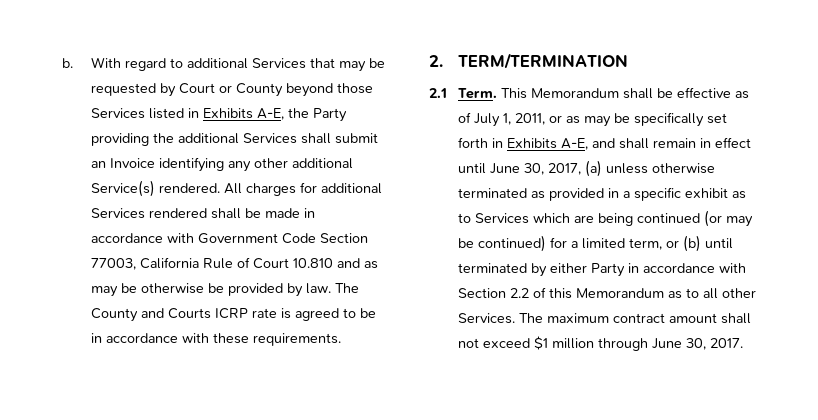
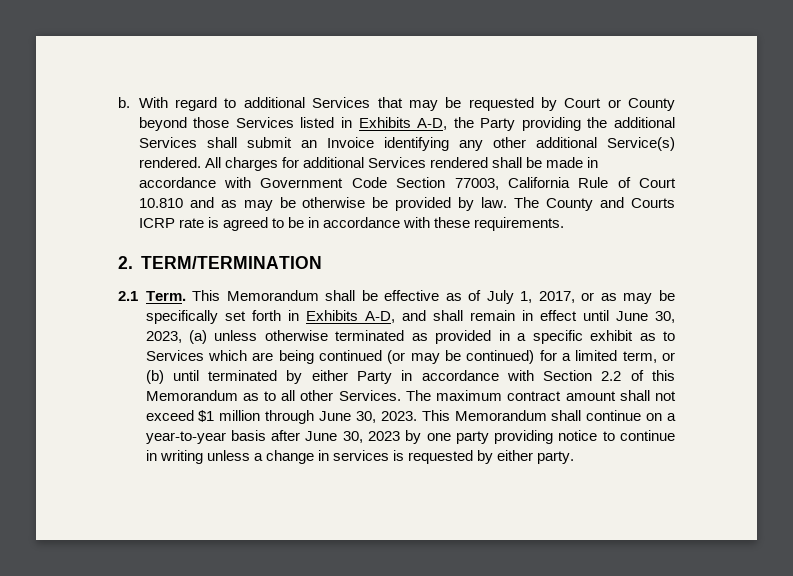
- With regard to additional Services that may be requested by Court or County beyond those Services listed in Exhibits A-E, the Party providing the additional Services shall submit an Invoice identifying any other additional Service(s) rendered.
+ With regard to additional Services that may be requested by Court or County beyond those Services listed in Exhibits A-D, the Party providing the additional Services shall submit an Invoice identifying any other additional Service(s) rendered.
- This Memorandum shall be effective as of July 1, 2011, or as may be specifically set forth in Exhibits A-E, and shall remain in effect until June 30, 2017, (a) unless otherwise terminated as provided in a specific exhibit as to Services which are being continued (or may be continued) for a limited term, or (b) until terminated by either Party in accordance with Section 2.2 of this Memorandum as to all other Services.
+ This Memorandum shall be effective as of July 1, 2017, or as may be specifically set forth in Exhibits A-D, and shall remain in effect until June 30, 2023, (a) unless otherwise terminated as provided in a specific exhibit as to Services which are being continued (or may be continued) for a limited term, or (b) until terminated by either Party in accordance with Section 2.2 of this Memorandum as to all other Services.
- The maximum contract amount shall not exceed $1 million through June 30, 2017.
+ The maximum contract amount shall not exceed $1 million through June 30, 2023. This Memorandum shall continue on a year-to-year basis after June 30, 2023 by one party providing notice to continue in writing unless a change in services is requested by either party.

